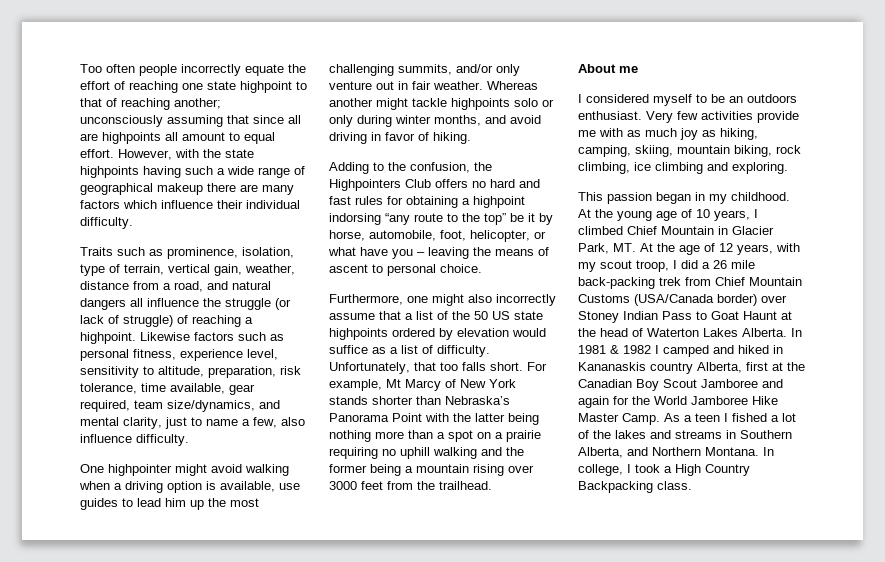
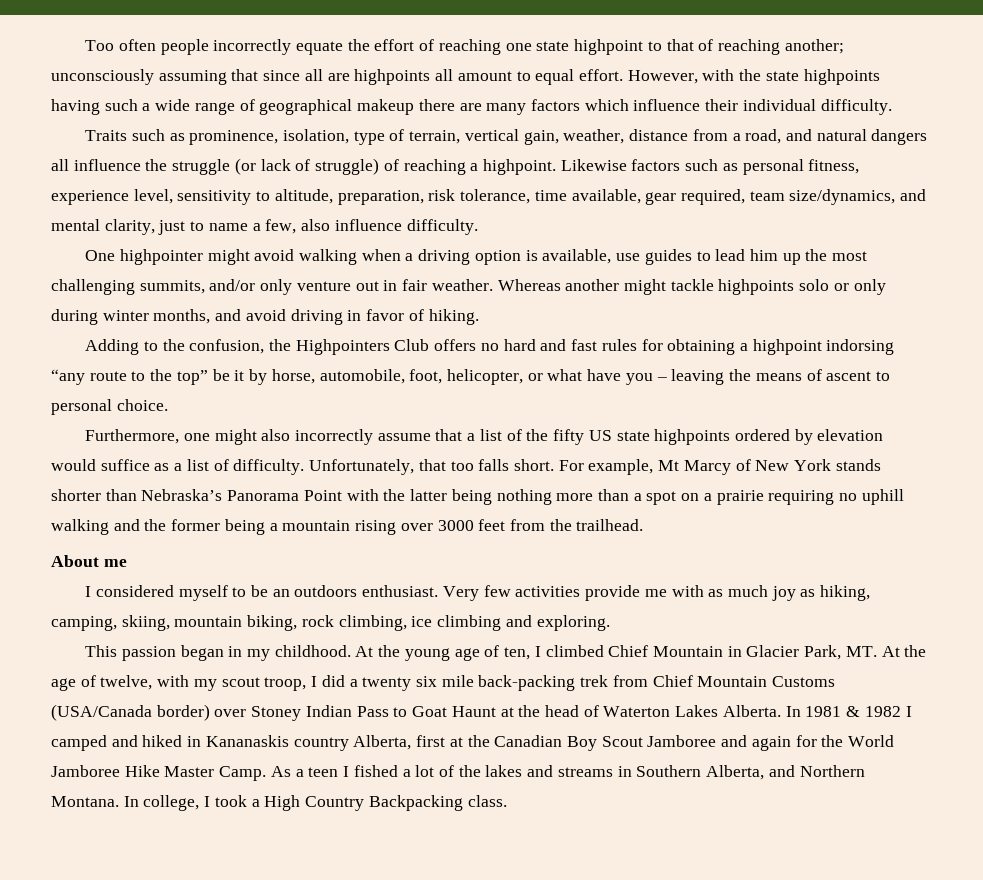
- Furthermore, one might also incorrectly assume that a list of the 50 US state highpoints ordered by elevation would suffice as a list of difficulty.
+ Furthermore, one might also incorrectly assume that a list of the fifty US state highpoints ordered by elevation would suffice as a list of difficulty.
- At the young age of 10 years, I climbed Chief Mountain in Glacier Park, MT. At the age of 12 years, with my scout troop, I did a 26 mile back-packing trek from Chief Mountain Customs (USA/Canada border) over Stoney Indian Pass to Goat Haunt at the head of Waterton Lakes Alberta.
+ At the young age of ten, I climbed Chief Mountain in Glacier Park, MT. At the age of twelve, with my scout troop, I did a twenty six mile back-packing trek from Chief Mountain Customs (USA/Canada border) over Stoney Indian Pass to Goat Haunt at the head of Waterton Lakes Alberta.

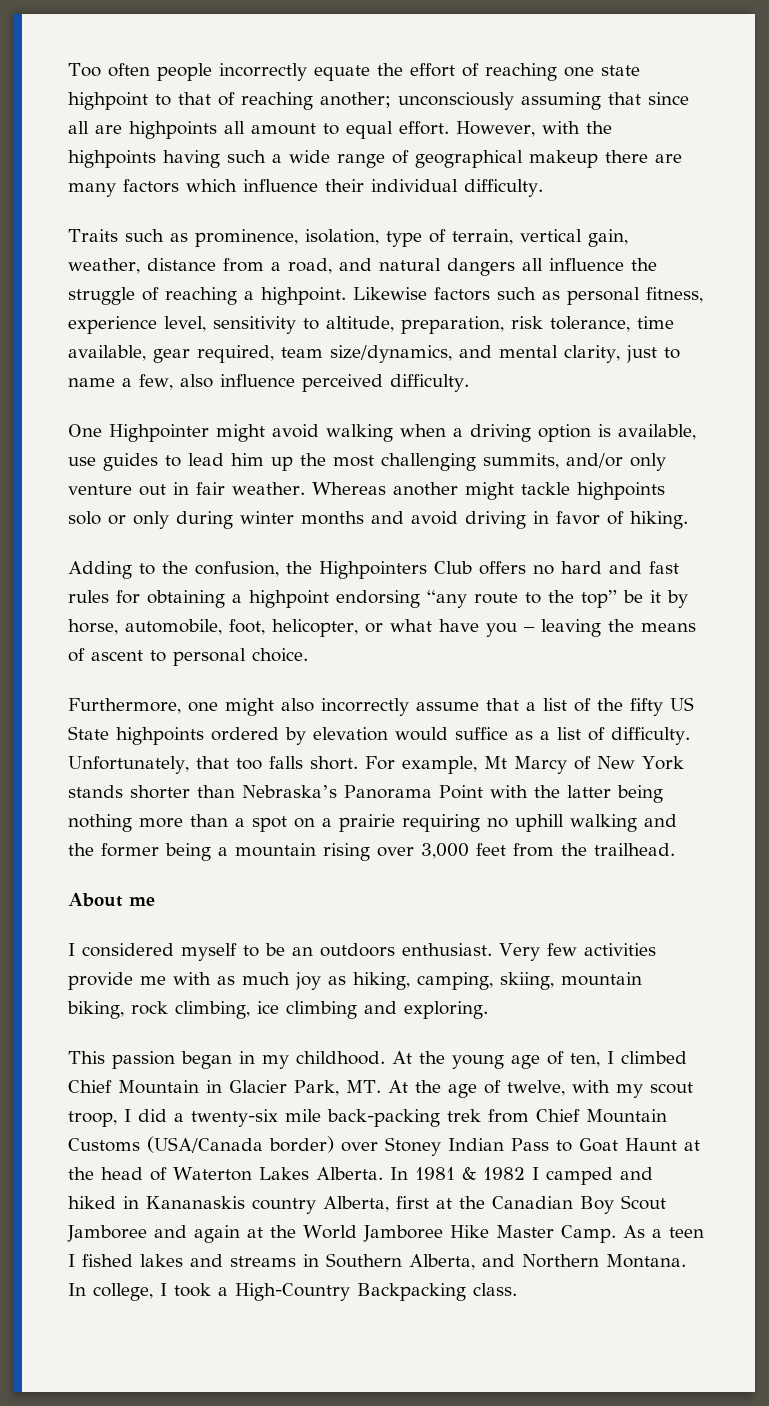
- However, with the state highpoints having such a wide range of geographical makeup there are many factors which influence their individual difficulty.
+ However, with the highpoints having such a wide range of geographical makeup there are many factors which influence their individual difficulty.
- Traits such as prominence, isolation, type of terrain, vertical gain, weather, distance from a road, and natural dangers all influence the struggle (or lack of struggle) of reaching a highpoint.
+ Traits such as prominence, isolation, type of terrain, vertical gain, weather, distance from a road, and natural dangers all influence the struggle of reaching a highpoint.
- Likewise factors such as personal fitness, experience level, sensitivity to altitude, preparation, risk tolerance, time available, gear required, team size/dynamics, and mental clarity, just to name a few, also influence difficulty.
+ Likewise factors such as personal fitness, experience level, sensitivity to altitude, preparation, risk tolerance, time available, gear required, team size/dynamics, and mental clarity, just to name a few, also influence perceived difficulty.
- One highpointer might avoid walking when a driving option is available, use guides to lead him up the most challenging summits, and/or only venture out in fair weather.
+ One Highpointer might avoid walking when a driving option is available, use guides to lead him up the most challenging summits, and/or only venture out in fair weather.
- Whereas another might tackle highpoints solo or only during winter months, and avoid driving in favor of hiking.
+ Whereas another might tackle highpoints solo or only during winter months and avoid driving in favor of hiking.
- Adding to the confusion, the Highpointers Club offers no hard and fast rules for obtaining a highpoint indorsing “any route to the top” be it by horse, automobile, foot, helicopter, or what have you – leaving the means of ascent to personal choice.
+ Adding to the confusion, the Highpointers Club offers no hard and fast rules for obtaining a highpoint endorsing “any route to the top” be it by horse, automobile, foot, helicopter, or what have you – leaving the means of ascent to personal choice.
- Furthermore, one might also incorrectly assume that a list of the fifty US state highpoints ordered by elevation would suffice as a list of difficulty.
+ Furthermore, one might also incorrectly assume that a list of the fifty US State highpoints ordered by elevation would suffice as a list of difficulty.
- For example, Mt Marcy of New York stands shorter than Nebraska’s Panorama Point with the latter being nothing more than a spot on a prairie requiring no uphill walking and the former being a mountain rising over 3000 feet from the trailhead.
+ For example, Mt Marcy of New York stands shorter than Nebraska’s Panorama Point with the latter being nothing more than a spot on a prairie requiring no uphill walking and the former being a mountain rising over 3,000 feet from the trailhead.
- At the young age of ten, I climbed Chief Mountain in Glacier Park, MT. At the age of twelve, with my scout troop, I did a twenty six mile back-packing trek from Chief Mountain Customs (USA/Canada border) over Stoney Indian Pass to Goat Haunt at the head of Waterton Lakes Alberta.
+ At the young age of ten, I climbed Chief Mountain in Glacier Park, MT. At the age of twelve, with my scout troop, I did a twenty-six mile back-packing trek from Chief Mountain Customs (USA/Canada border) over Stoney Indian Pass to Goat Haunt at the head of Waterton Lakes Alberta.
- In 1981 & 1982 I camped and hiked in Kananaskis country Alberta, first at the Canadian Boy Scout Jamboree and again for the World Jamboree Hike Master Camp.
+ In 1981 & 1982 I camped and hiked in Kananaskis country Alberta, first at the Canadian Boy Scout Jamboree and again at the World Jamboree Hike Master Camp.
- As a teen I fished a lot of the lakes and streams in Southern Alberta, and Northern Montana.
+ As a teen I fished lakes and streams in Southern Alberta, and Northern Montana.
- In college, I took a High Country Backpacking class.
+ In college, I took a High-Country Backpacking class.

